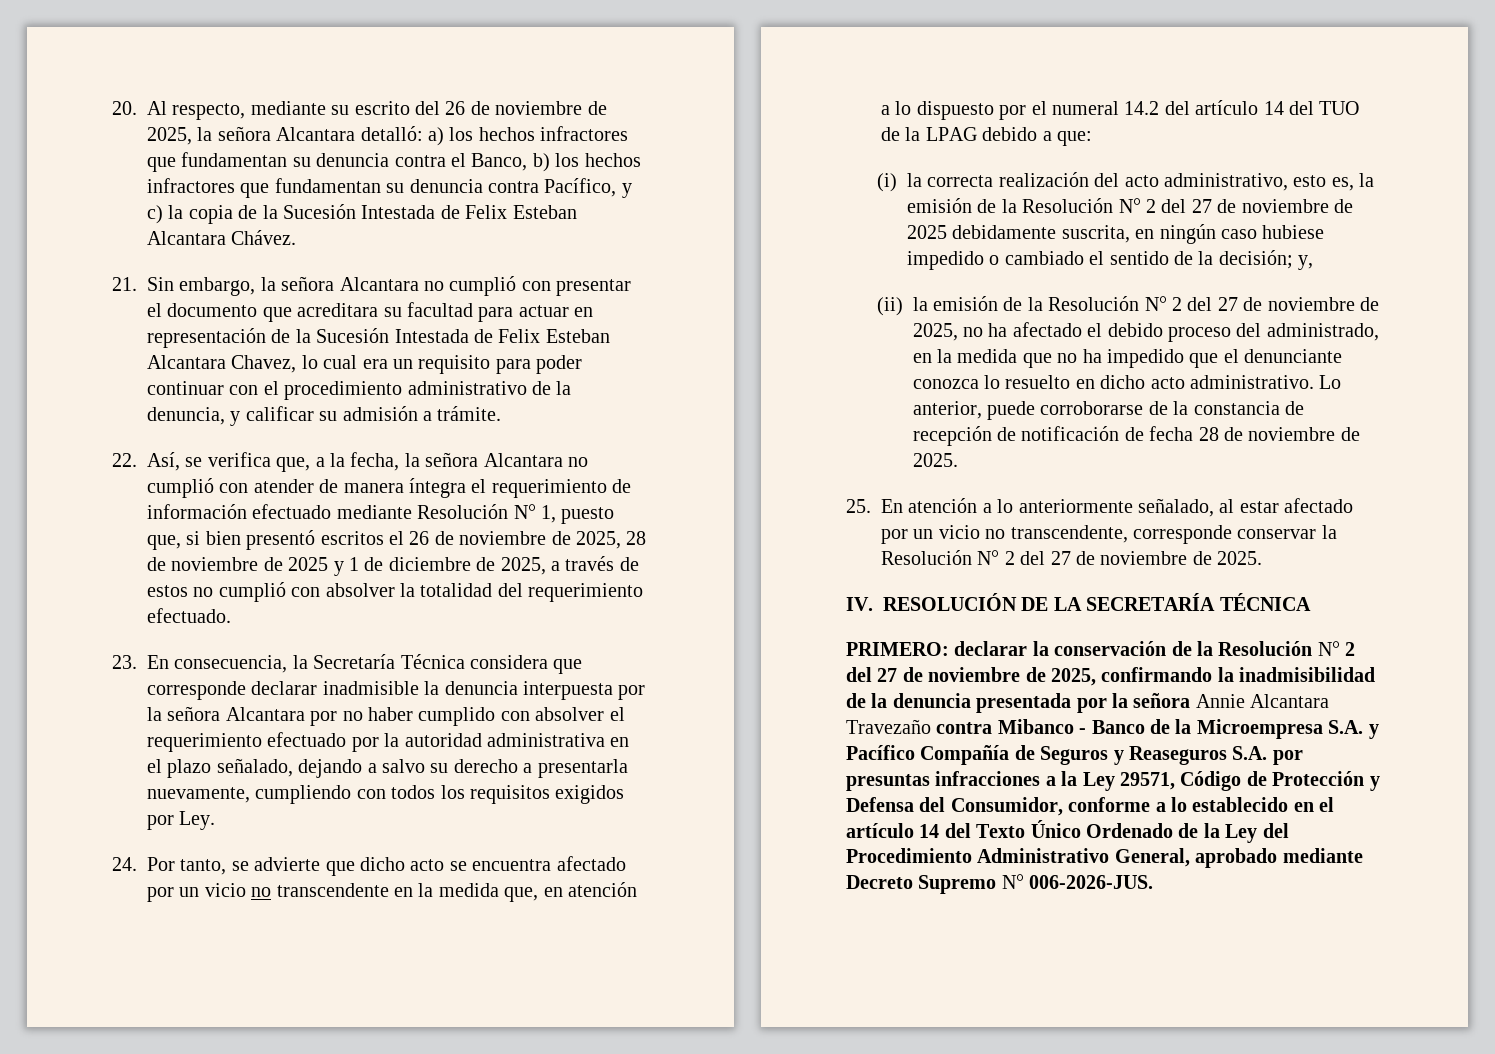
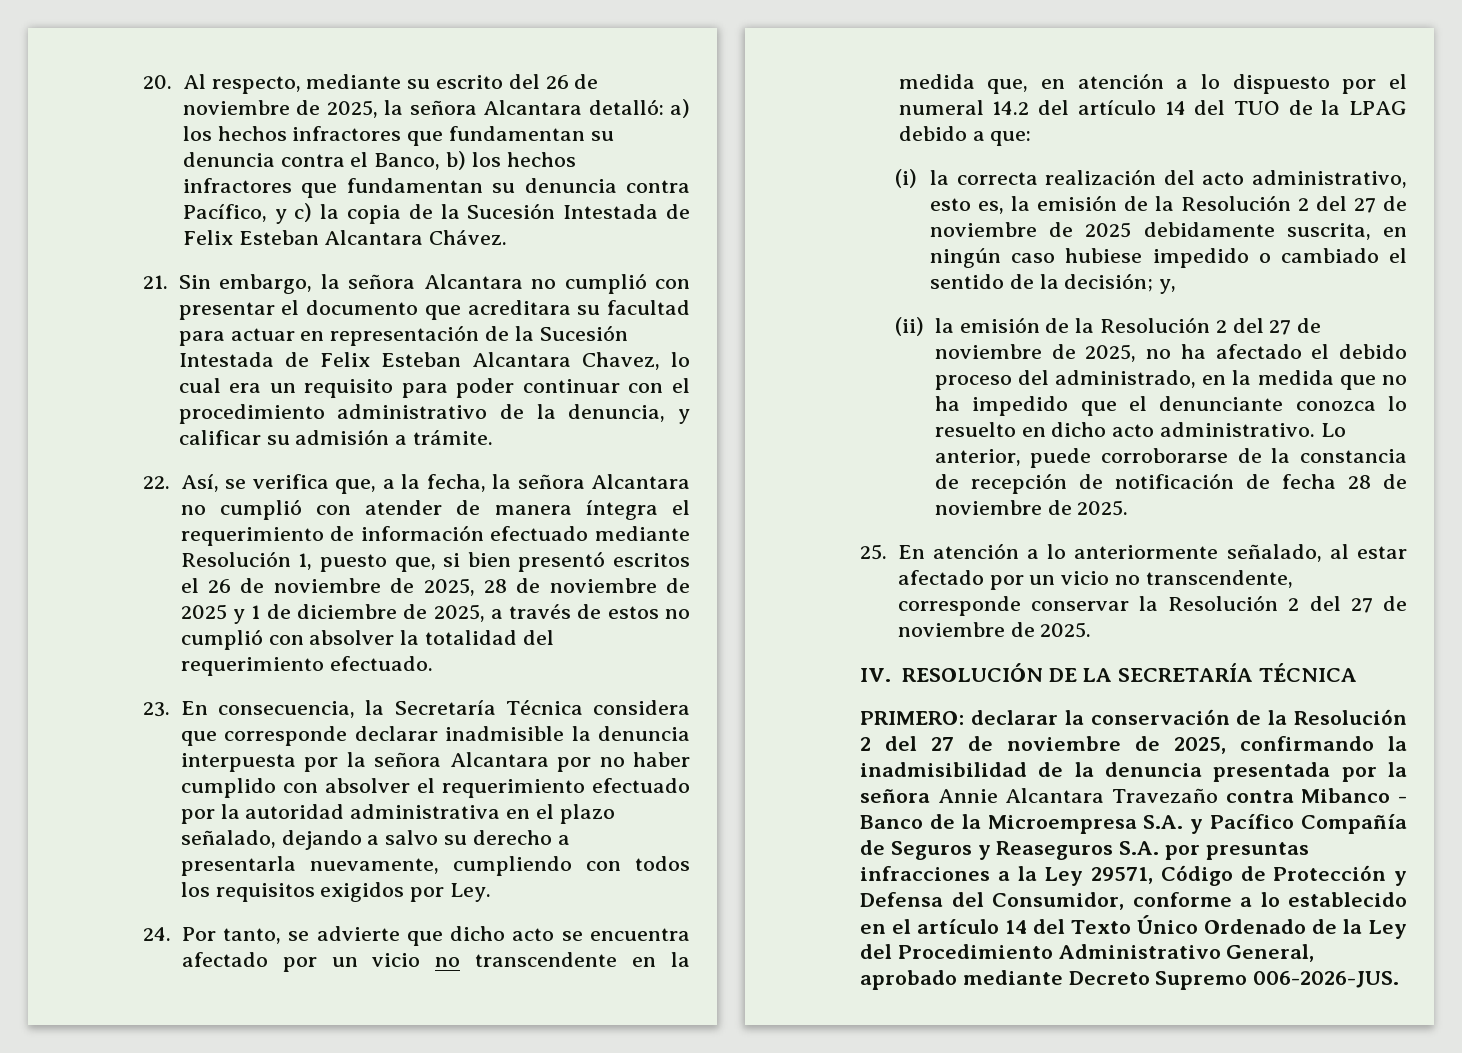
- 22. Así, se verifica que, a la fecha, la señora Alcantara no cumplió con atender de manera íntegra el requerimiento de información efectuado mediante Resolución N° 1, puesto que, si bien presentó escritos el 26 de noviembre de 2025, 28 de noviembre de 2025 y 1 de diciembre de 2025, a través de estos no cumplió con absolver la totalidad del requerimiento efectuado.
+ 22. Así, se verifica que, a la fecha, la señora Alcantara no cumplió con atender de manera íntegra el requerimiento de información efectuado mediante Resolución 1, puesto que, si bien presentó escritos el 26 de noviembre de 2025, 28 de noviembre de 2025 y 1 de diciembre de 2025, a través de estos no cumplió con absolver la totalidad del requerimiento efectuado.
- (i) la correcta realización del acto administrativo, esto es, la emisión de la Resolución N° 2 del 27 de noviembre de 2025 debidamente suscrita, en ningún caso hubiese impedido o cambiado el sentido de la decisión; y,
+ (i) la correcta realización del acto administrativo, esto es, la emisión de la Resolución 2 del 27 de noviembre de 2025 debidamente suscrita, en ningún caso hubiese impedido o cambiado el sentido de la decisión; y,
- (ii) la emisión de la Resolución N° 2 del 27 de noviembre de 2025, no ha afectado el debido proceso del administrado, en la medida que no ha impedido que el denunciante conozca lo resuelto en dicho acto administrativo.
+ (ii) la emisión de la Resolución 2 del 27 de noviembre de 2025, no ha afectado el debido proceso del administrado, en la medida que no ha impedido que el denunciante conozca lo resuelto en dicho acto administrativo.
- 25. En atención a lo anteriormente señalado, al estar afectado por un vicio no transcendente, corresponde conservar la Resolución N° 2 del 27 de noviembre de 2025.
+ 25. En atención a lo anteriormente señalado, al estar afectado por un vicio no transcendente, corresponde conservar la Resolución 2 del 27 de noviembre de 2025.
- declarar la conservación de la Resolución N° 2 del 27 de noviembre de 2025, confirmando la inadmisibilidad de la denuncia presentada por la señora Annie Alcantara Travezaño contra Mibanco - Banco de la Microempresa S.A. y Pacífico Compañía de Seguros y Reaseguros S.A. por presuntas infracciones a la Ley 29571, Código de Protección y Defensa del Consumidor, conforme a lo establecido en el artículo 14 del Texto Único Ordenado de la Ley del Procedimiento Administrativo General, aprobado mediante Decreto Supremo N° 006-2026-JUS.
+ declarar la conservación de la Resolución 2 del 27 de noviembre de 2025, confirmando la inadmisibilidad de la denuncia presentada por la señora Annie Alcantara Travezaño contra Mibanco - Banco de la Microempresa S.A. y Pacífico Compañía de Seguros y Reaseguros S.A. por presuntas infracciones a la Ley 29571, Código de Protección y Defensa del Consumidor, conforme a lo establecido en el artículo 14 del Texto Único Ordenado de la Ley del Procedimiento Administrativo General, aprobado mediante Decreto Supremo 006-2026-JUS.

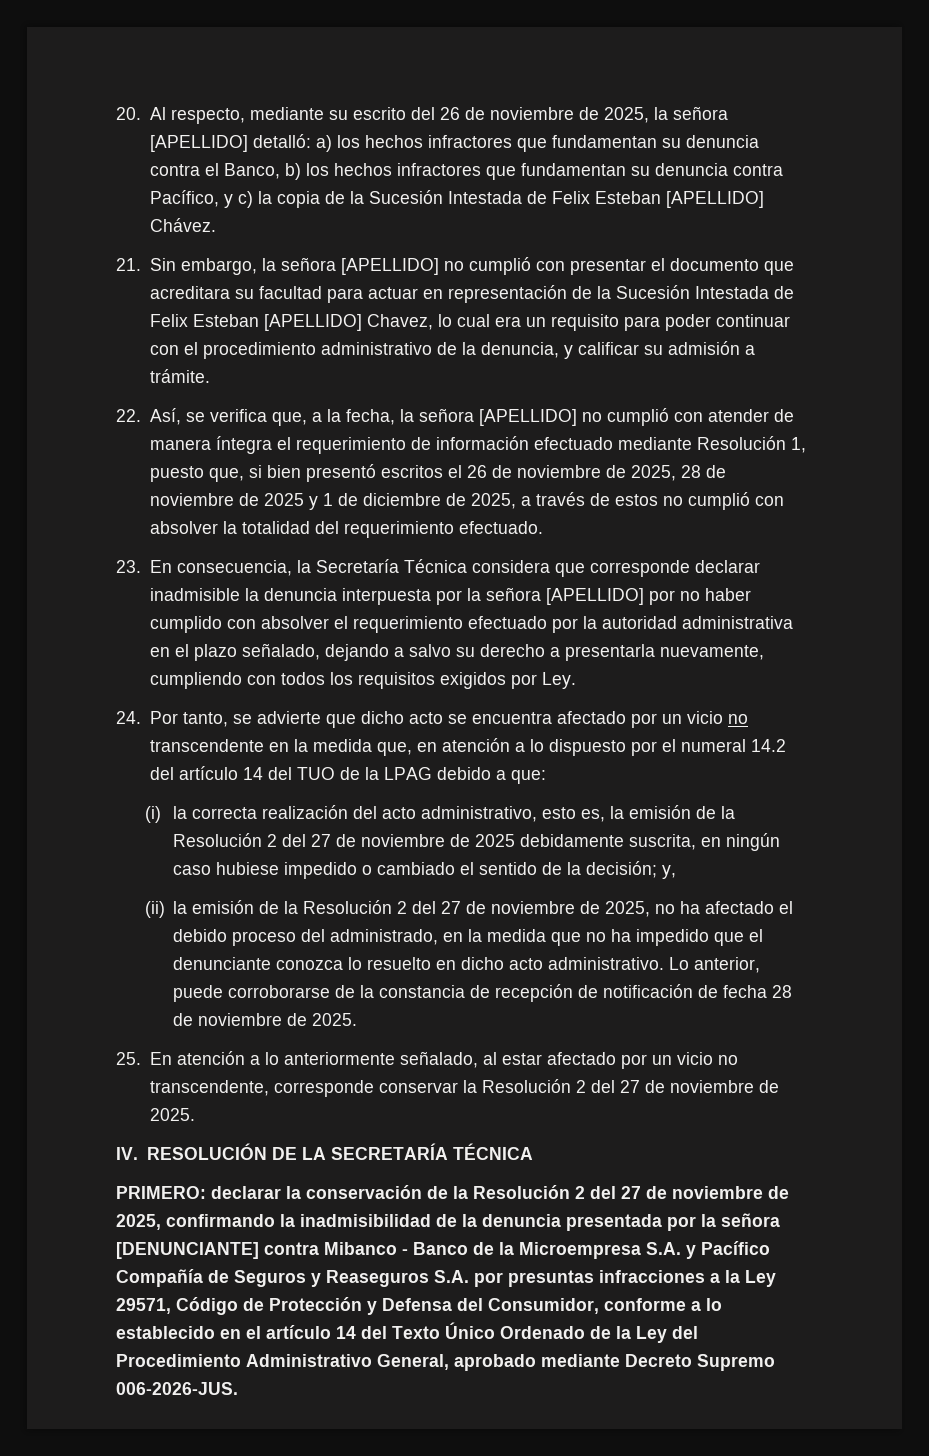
- 20. Al respecto, mediante su escrito del 26 de noviembre de 2025, la señora Alcantara detalló: a) los hechos infractores que fundamentan su denuncia contra el Banco, b) los hechos infractores que fundamentan su denuncia contra Pacífico, y c) la copia de la Sucesión Intestada de Felix Esteban Alcantara Chávez.
+ 20. Al respecto, mediante su escrito del 26 de noviembre de 2025, la señora [APELLIDO] detalló: a) los hechos infractores que fundamentan su denuncia contra el Banco, b) los hechos infractores que fundamentan su denuncia contra Pacífico, y c) la copia de la Sucesión Intestada de Felix Esteban [APELLIDO] Chávez.
- 21. Sin embargo, la señora Alcantara no cumplió con presentar el documento que acreditara su facultad para actuar en representación de la Sucesión Intestada de Felix Esteban Alcantara Chavez, lo cual era un requisito para poder continuar con el procedimiento administrativo de la denuncia, y calificar su admisión a trámite.
+ 21. Sin embargo, la señora [APELLIDO] no cumplió con presentar el documento que acreditara su facultad para actuar en representación de la Sucesión Intestada de Felix Esteban [APELLIDO] Chavez, lo cual era un requisito para poder continuar con el procedimiento administrativo de la denuncia, y calificar su admisión a trámite.
- 22. Así, se verifica que, a la fecha, la señora Alcantara no cumplió con atender de manera íntegra el requerimiento de información efectuado mediante Resolución 1, puesto que, si bien presentó escritos el 26 de noviembre de 2025, 28 de noviembre de 2025 y 1 de diciembre de 2025, a través de estos no cumplió con absolver la totalidad del requerimiento efectuado.
+ 22. Así, se verifica que, a la fecha, la señora [APELLIDO] no cumplió con atender de manera íntegra el requerimiento de información efectuado mediante Resolución 1, puesto que, si bien presentó escritos el 26 de noviembre de 2025, 28 de noviembre de 2025 y 1 de diciembre de 2025, a través de estos no cumplió con absolver la totalidad del requerimiento efectuado.
- 23. En consecuencia, la Secretaría Técnica considera que corresponde declarar inadmisible la denuncia interpuesta por la señora Alcantara por no haber cumplido con absolver el requerimiento efectuado por la autoridad administrativa en el plazo señalado, dejando a salvo su derecho a presentarla nuevamente, cumpliendo con todos los requisitos exigidos por Ley.
+ 23. En consecuencia, la Secretaría Técnica considera que corresponde declarar inadmisible la denuncia interpuesta por la señora [APELLIDO] por no haber cumplido con absolver el requerimiento efectuado por la autoridad administrativa en el plazo señalado, dejando a salvo su derecho a presentarla nuevamente, cumpliendo con todos los requisitos exigidos por Ley.
- declarar la conservación de la Resolución 2 del 27 de noviembre de 2025, confirmando la inadmisibilidad de la denuncia presentada por la señora Annie Alcantara Travezaño contra Mibanco - Banco de la Microempresa S.A. y Pacífico Compañía de Seguros y Reaseguros S.A. por presuntas infracciones a la Ley 29571, Código de Protección y Defensa del Consumidor, conforme a lo establecido en el artículo 14 del Texto Único Ordenado de la Ley del Procedimiento Administrativo General, aprobado mediante Decreto Supremo 006-2026-JUS.
+ declarar la conservación de la Resolución 2 del 27 de noviembre de 2025, confirmando la inadmisibilidad de la denuncia presentada por la señora [DENUNCIANTE] contra Mibanco - Banco de la Microempresa S.A. y Pacífico Compañía de Seguros y Reaseguros S.A. por presuntas infracciones a la Ley 29571, Código de Protección y Defensa del Consumidor, conforme a lo establecido en el artículo 14 del Texto Único Ordenado de la Ley del Procedimiento Administrativo General, aprobado mediante Decreto Supremo 006-2026-JUS.

